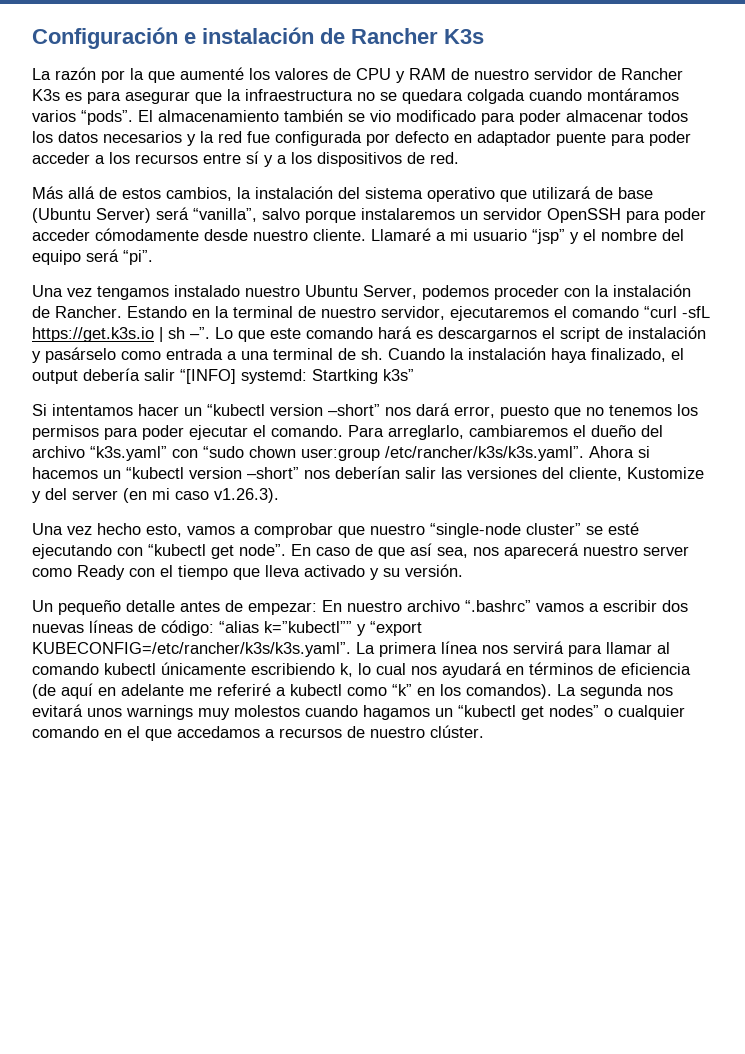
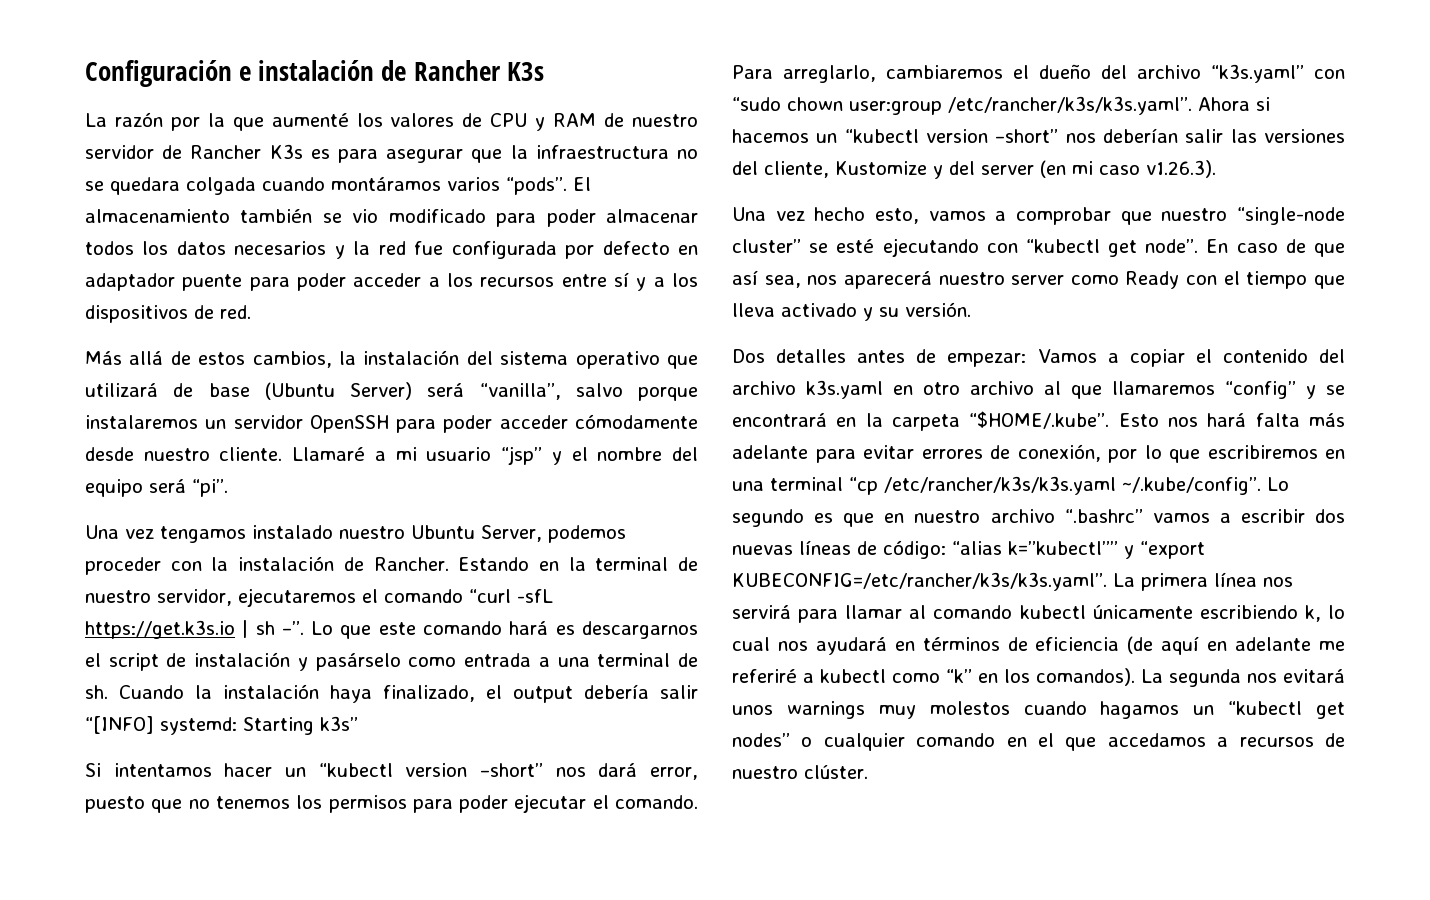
- Cuando la instalación haya finalizado, el output debería salir “[INFO] systemd: Startking k3s”
+ Cuando la instalación haya finalizado, el output debería salir “[INFO] systemd: Starting k3s”
- Un pequeño detalle antes de empezar: En nuestro archivo “.bashrc” vamos a escribir dos nuevas líneas de código: “alias k=”kubectl”” y “export KUBECONFIG=/etc/rancher/k3s/k3s.yaml”. La primera línea nos servirá para llamar al comando kubectl únicamente escribiendo k, lo cual nos ayudará en términos de eficiencia (de aquí en adelante me referiré a kubectl como “k” en los comandos).
+ Dos detalles antes de empezar: Vamos a copiar el contenido del archivo k3s.yaml en otro archivo al que llamaremos “config” y se encontrará en la carpeta “$HOME/.kube”. Esto nos hará falta más adelante para evitar errores de conexión, por lo que escribiremos en una terminal “cp /etc/rancher/k3s/k3s.yaml ~/.kube/config”. Lo segundo es que en nuestro archivo “.bashrc” vamos a escribir dos nuevas líneas de código: “alias k=”kubectl”” y “export KUBECONFIG=/etc/rancher/k3s/k3s.yaml”. La primera línea nos servirá para llamar al comando kubectl únicamente escribiendo k, lo cual nos ayudará en términos de eficiencia (de aquí en adelante me referiré a kubectl como “k” en los comandos).

